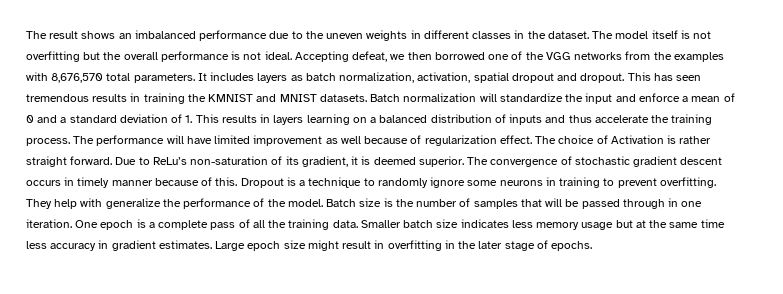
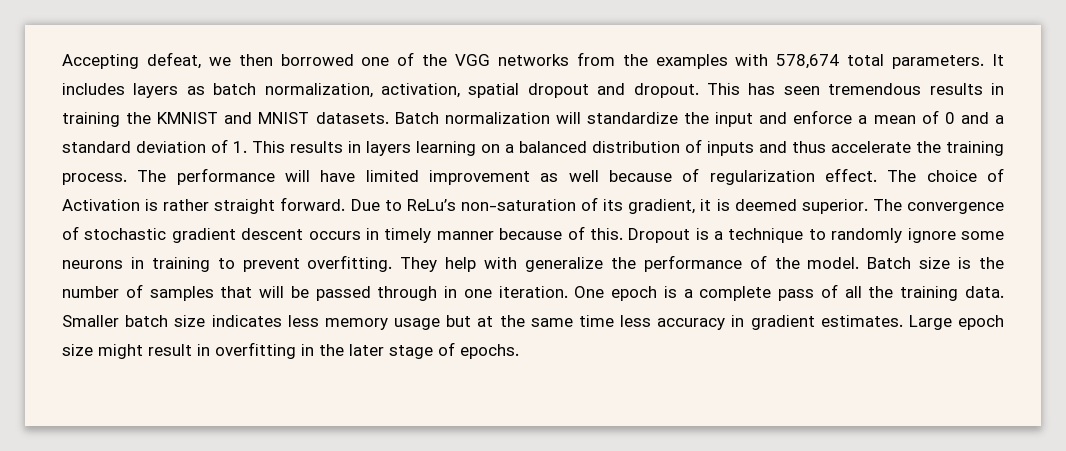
- The result shows an imbalanced performance due to the uneven weights in different classes in the dataset. The model itself is not overfitting but the overall performance is not ideal. Accepting defeat, we then borrowed one of the VGG networks from the examples with 8,676,570 total parameters.
+ Accepting defeat, we then borrowed one of the VGG networks from the examples with 578,674 total parameters.

